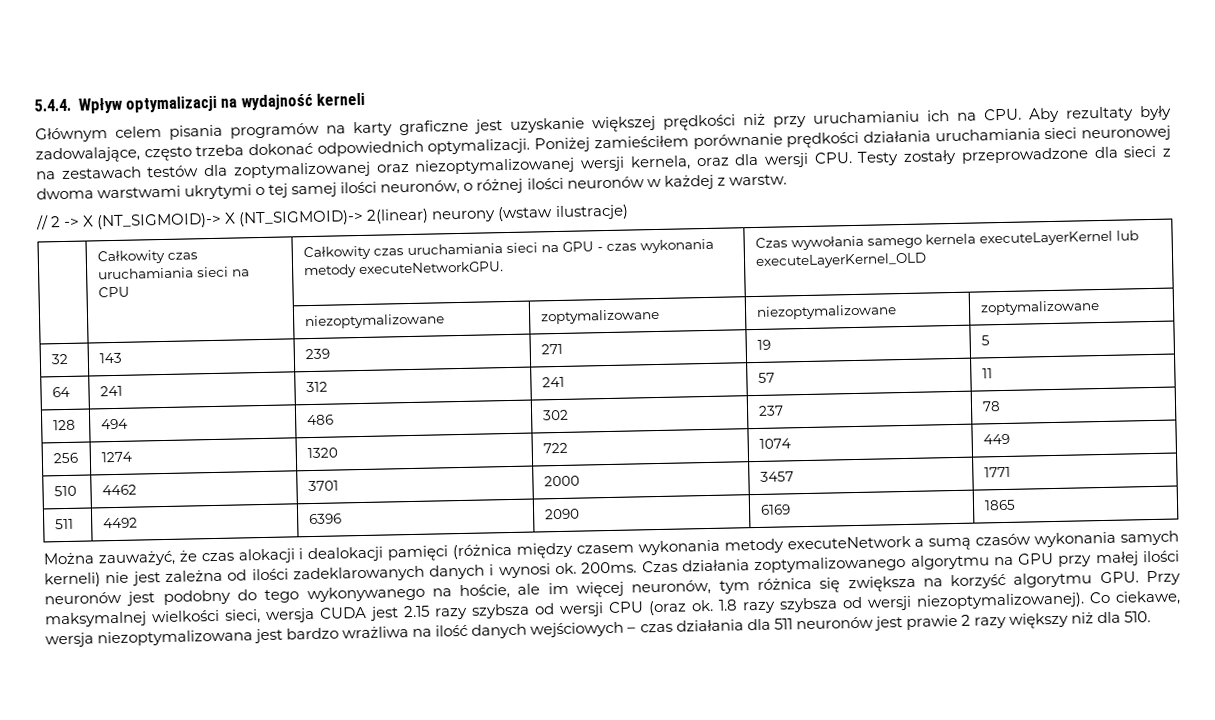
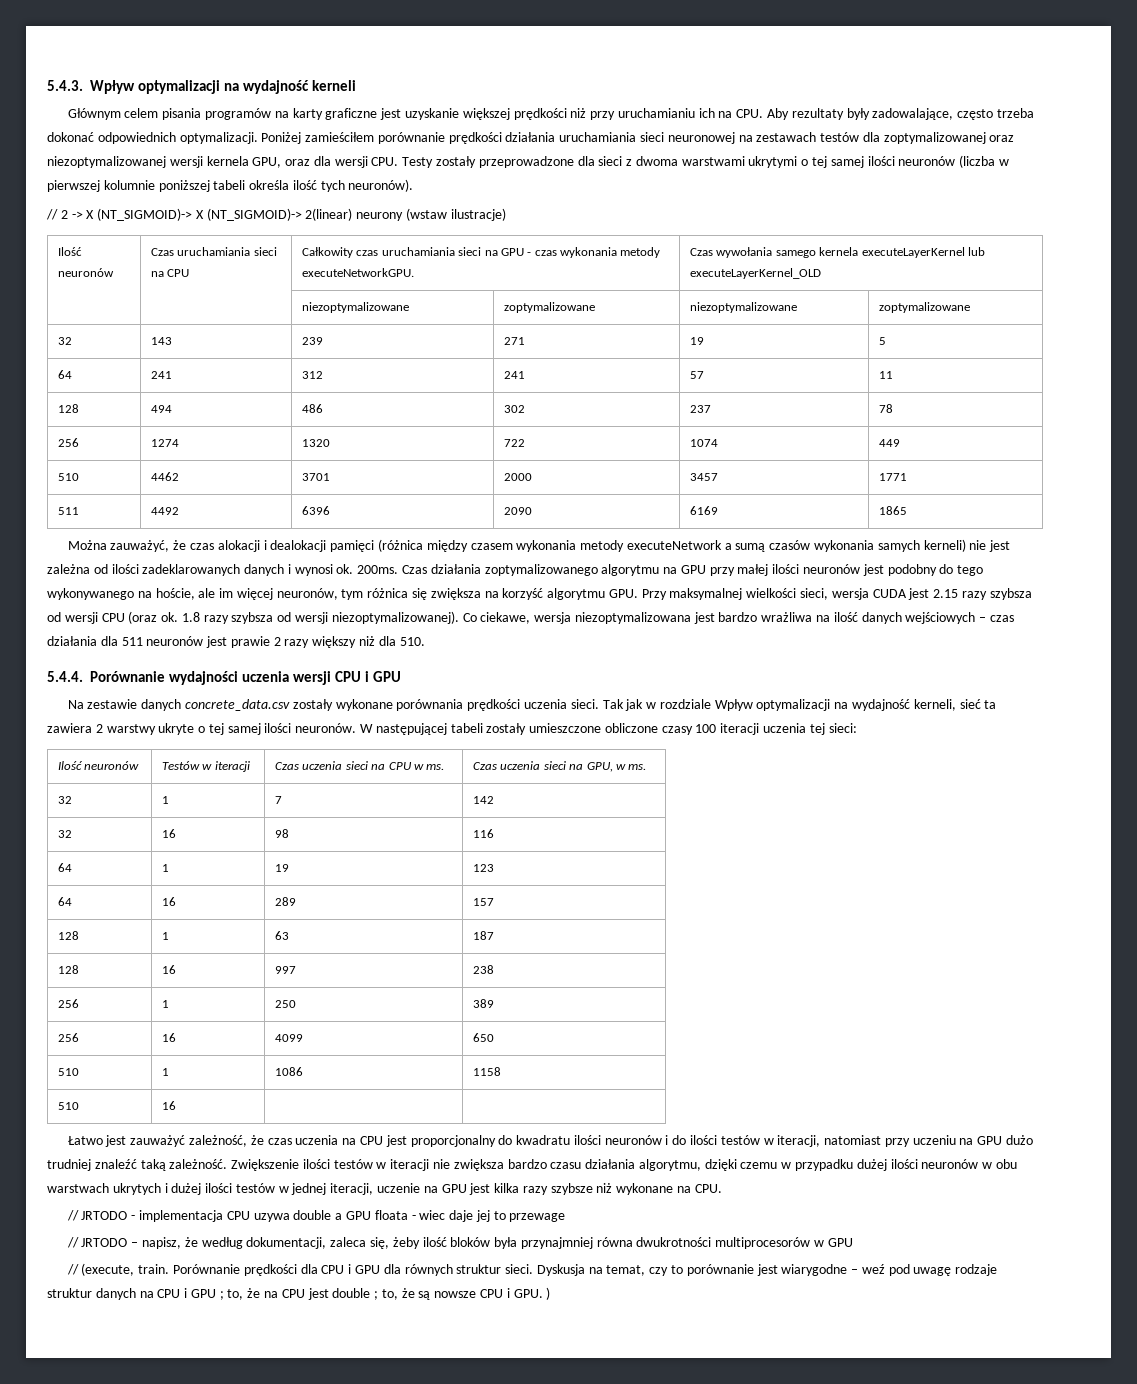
- 5.4.4. Wpływ optymalizacji na wydajność kerneli
+ 5.4.3. Wpływ optymalizacji na wydajność kerneli
- Poniżej zamieściłem porównanie prędkości działania uruchamiania sieci neuronowej na zestawach testów dla zoptymalizowanej oraz niezoptymalizowanej wersji kernela, oraz dla wersji CPU. Testy zostały przeprowadzone dla sieci z dwoma warstwami ukrytymi o tej samej ilości neuronów, o różnej ilości neuronów w każdej z warstw.
+ Poniżej zamieściłem porównanie prędkości działania uruchamiania sieci neuronowej na zestawach testów dla zoptymalizowanej oraz niezoptymalizowanej wersji kernela GPU, oraz dla wersji CPU. Testy zostały przeprowadzone dla sieci z dwoma warstwami ukrytymi o tej samej ilości neuronów (liczba w pierwszej kolumnie poniższej tabeli określa ilość tych neuronów).
- | Całkowity czas uruchamiania sieci na CPU | Całkowity czas uruchamiania sieci na GPU - czas wykonania metody executeNetworkGPU. | Czas wywołania samego kernela executeLayerKernel lub executeLayerKernel_OLD
+ Ilość neuronów | Czas uruchamiania sieci na CPU | Całkowity czas uruchamiania sieci na GPU - czas wykonania metody executeNetworkGPU. | Czas wywołania samego kernela executeLayerKernel lub executeLayerKernel_OLD
+ 5.4.4. Porównanie wydajności uczenia wersji CPU i GPU
+ Na zestawie danych concrete_data.csv zostały wykonane porównania prędkości uczenia sieci. Tak jak w rozdziale Wpływ optymalizacji na wydajność kerneli, sieć ta zawiera 2 warstwy ukryte o tej samej ilości neuronów. W następującej tabeli zostały umieszczone obliczone czasy 100 iteracji uczenia tej sieci:
+ Ilość neuronów | Testów w iteracji | Czas uczenia sieci na CPU w ms. | Czas uczenia sieci na GPU, w ms.
+ 32 | 1 | 7 | 142
+ 32 | 16 | 98 | 116
+ 64 | 1 | 19 | 123
+ 64 | 16 | 289 | 157
+ 128 | 1 | 63 | 187
+ 128 | 16 | 997 | 238
+ 256 | 1 | 250 | 389
+ 256 | 16 | 4099 | 650
+ 510 | 1 | 1086 | 1158
+ 510 | 16 | |
+ Łatwo jest zauważyć zależność, że czas uczenia na CPU jest proporcjonalny do kwadratu ilości neuronów i do ilości testów w iteracji, natomiast przy uczeniu na GPU dużo trudniej znaleźć taką zależność. Zwiększenie ilości testów w iteracji nie zwiększa bardzo czasu działania algorytmu, dzięki czemu w przypadku dużej ilości neuronów w obu warstwach ukrytych i dużej ilości testów w jednej iteracji, uczenie na GPU jest kilka razy szybsze niż wykonane na CPU.
+ // JRTODO - implementacja CPU uzywa double a GPU floata - wiec daje jej to przewage
+ // JRTODO – napisz, że według dokumentacji, zaleca się, żeby ilość bloków była przynajmniej równa dwukrotności multiprocesorów w GPU
+ // (execute, train. Porównanie prędkości dla CPU i GPU dla równych struktur sieci. Dyskusja na temat, czy to porównanie jest wiarygodne – weź pod uwagę rodzaje struktur danych na CPU i GPU ; to, że na CPU jest double ; to, że są nowsze CPU i GPU. )

